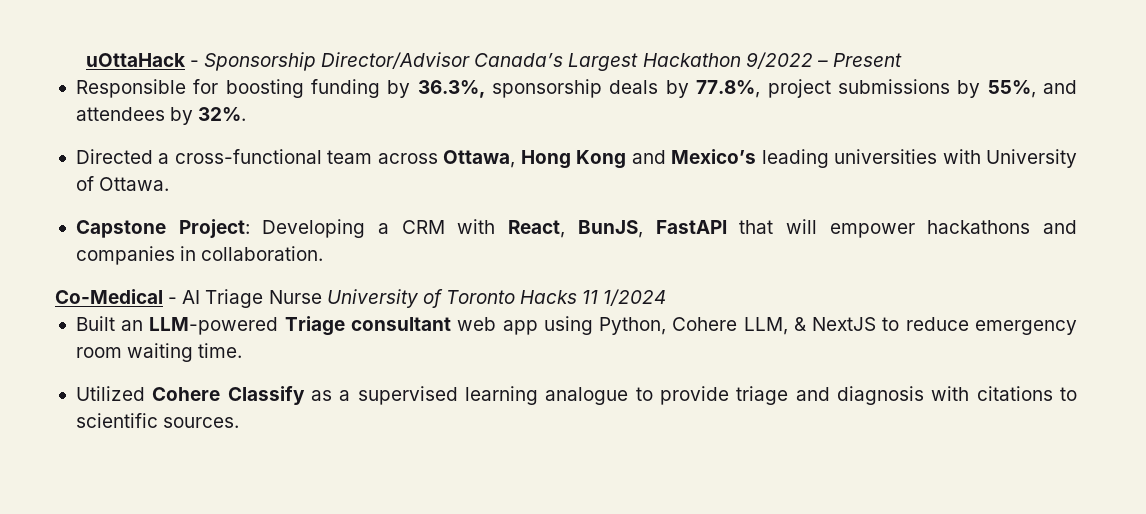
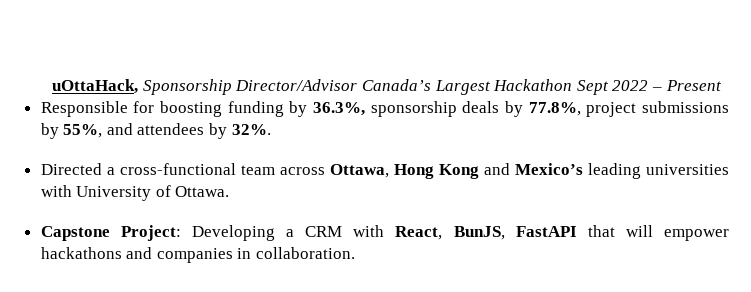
- uOttaHack - Sponsorship Director/Advisor Canada’s Largest Hackathon 9/2022 – Present
+ uOttaHack, Sponsorship Director/Advisor Canada’s Largest Hackathon Sept 2022 – Present
- Co-Medical - AI Triage Nurse University of Toronto Hacks 11 1/2024
- Built an LLM-powered Triage consultant web app using Python, Cohere LLM, & NextJS to reduce emergency room waiting time.
- Utilized Cohere Classify as a supervised learning analogue to provide triage and diagnosis with citations to scientific sources.

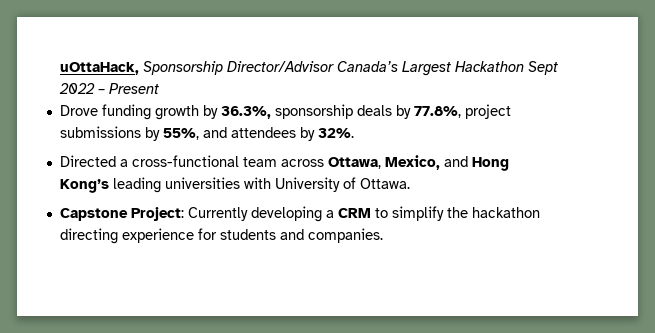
- Responsible for boosting funding by 36.3%, sponsorship deals by 77.8%, project submissions by 55%, and attendees by 32%.
+ Drove funding growth by 36.3%, sponsorship deals by 77.8%, project submissions by 55%, and attendees by 32%.
- Directed a cross-functional team across Ottawa, Hong Kong and Mexico’s leading universities with University of Ottawa.
+ Directed a cross-functional team across Ottawa, Mexico, and Hong Kong’s leading universities with University of Ottawa.
- Capstone Project: Developing a CRM with React, BunJS, FastAPI that will empower hackathons and companies in collaboration.
+ Capstone Project: Currently developing a CRM to simplify the hackathon directing experience for students and companies.

